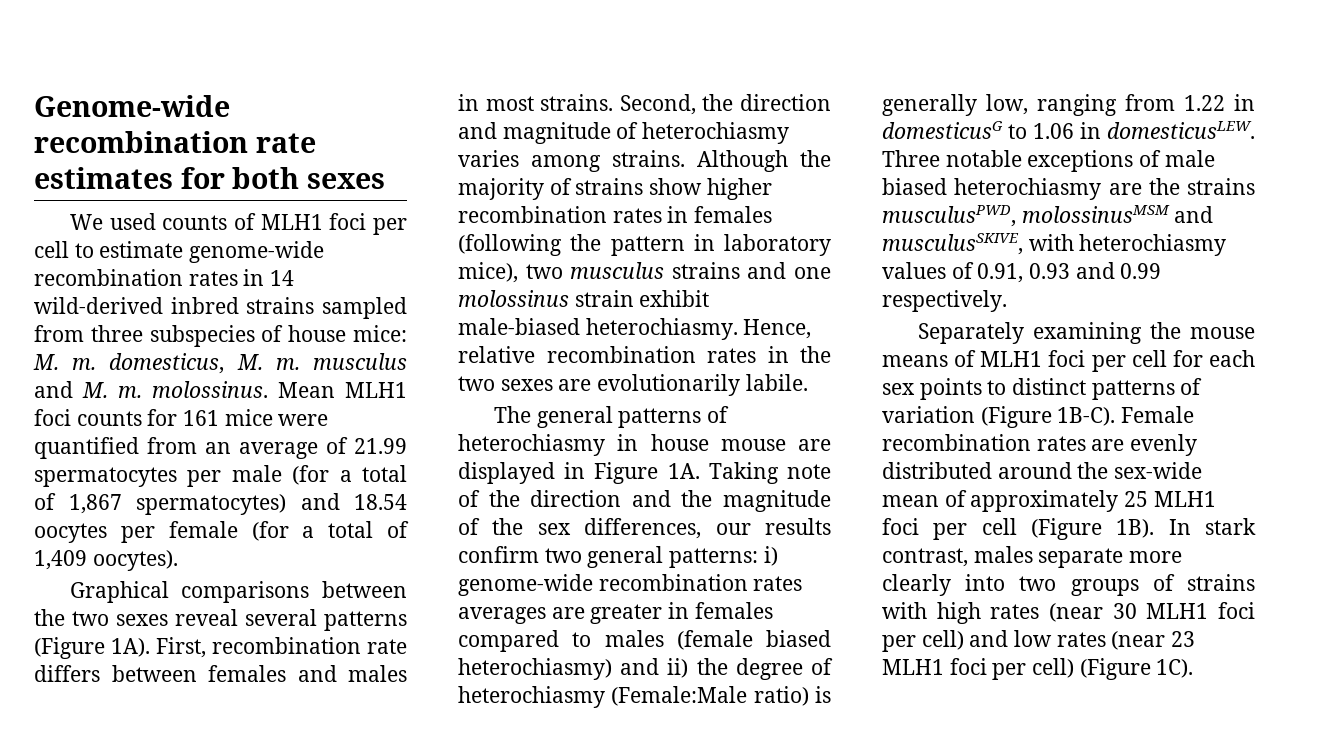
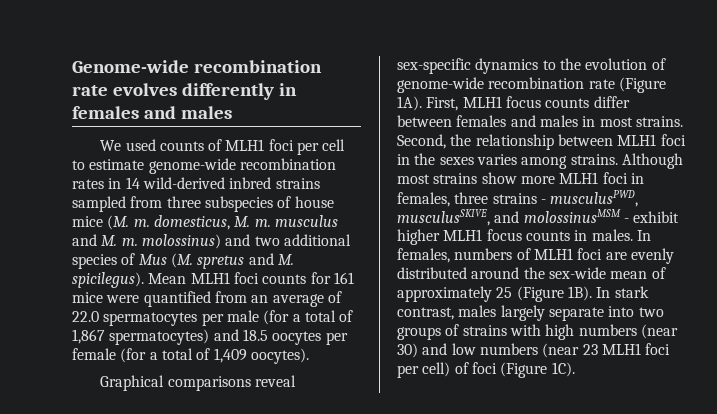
- Genome-wide recombination rate estimates for both sexes
+ Genome-wide recombination rate evolves differently in females and males
- We used counts of MLH1 foci per cell to estimate genome-wide recombination rates in 14 wild-derived inbred strains sampled from three subspecies of house mice: M. m. domesticus, M. m. musculus and M. m. molossinus.
+ We used counts of MLH1 foci per cell to estimate genome-wide recombination rates in 14 wild-derived inbred strains sampled from three subspecies of house mice (M. m. domesticus, M. m. musculus and M. m. molossinus) and two additional species of Mus (M. spretus and M. spicilegus).
- Mean MLH1 foci counts for 161 mice were quantified from an average of 21.99 spermatocytes per male (for a total of 1,867 spermatocytes) and 18.54 oocytes per female (for a total of 1,409 oocytes).
+ Mean MLH1 foci counts for 161 mice were quantified from an average of 22.0 spermatocytes per male (for a total of 1,867 spermatocytes) and 18.5 oocytes per female (for a total of 1,409 oocytes).
- Graphical comparisons between the two sexes reveal several patterns (Figure 1A). First, recombination rate differs between females and males in most strains.
+ Graphical comparisons reveal sex-specific dynamics to the evolution of genome-wide recombination rate (Figure 1A). First, MLH1 focus counts differ between females and males in most strains.
- Second, the direction and magnitude of heterochiasmy varies among strains. Although the majority of strains show higher recombination rates in females (following the pattern in laboratory mice), two musculus strains and one molossinus strain exhibit male-biased heterochiasmy. Hence, relative recombination rates in the two sexes are evolutionarily labile.
- The general patterns of heterochiasmy in house mouse are displayed in Figure 1A. Taking note of the direction and the magnitude of the sex differences, our results confirm two general patterns: i) genome-wide recombination rates averages are greater in females compared to males (female biased heterochiasmy) and ii) the degree of heterochiasmy (Female:Male ratio) is generally low, ranging from 1.22 in domesticusG to 1.06 in domesticusLEW. Three notable exceptions of male biased heterochiasmy are the strains musculusPWD, molossinusMSM and musculusSKIVE, with heterochiasmy values of 0.91, 0.93 and 0.99 respectively.
- Separately examining the mouse means of MLH1 foci per cell for each sex points to distinct patterns of variation (Figure 1B-C). Female recombination rates are evenly distributed around the sex-wide mean of approximately 25 MLH1 foci per cell (Figure 1B).
+ Second, the relationship between MLH1 foci in the sexes varies among strains. Although most strains show more MLH1 foci in females, three strains - musculusPWD, musculusSKIVE, and molossinusMSM - exhibit higher MLH1 focus counts in males. In females, numbers of MLH1 foci are evenly distributed around the sex-wide mean of approximately 25 (Figure 1B).
- In stark contrast, males separate more clearly into two groups of strains with high rates (near 30 MLH1 foci per cell) and low rates (near 23 MLH1 foci per cell) (Figure 1C).
+ In stark contrast, males largely separate into two groups of strains with high numbers (near 30) and low numbers (near 23 MLH1 foci per cell) of foci (Figure 1C).

